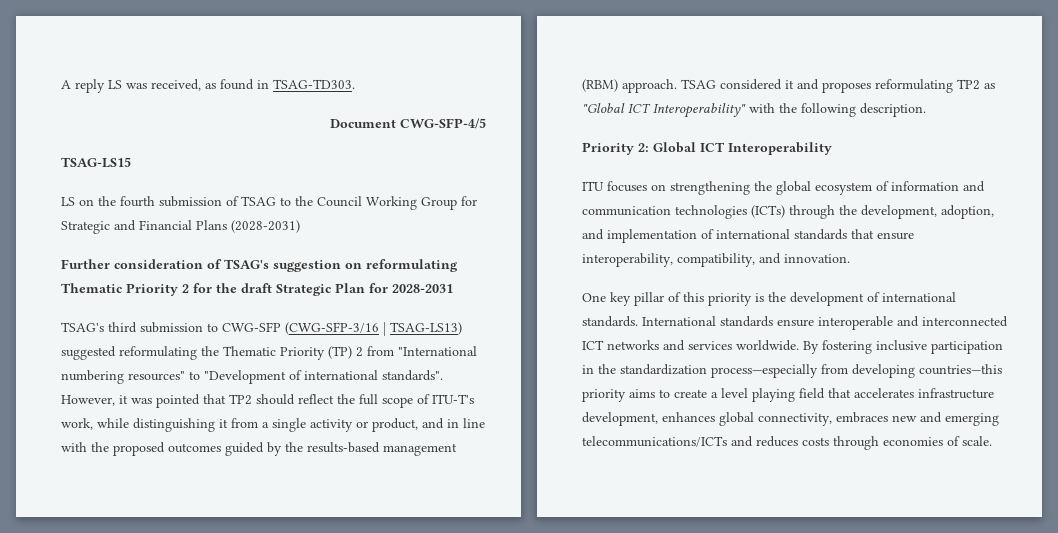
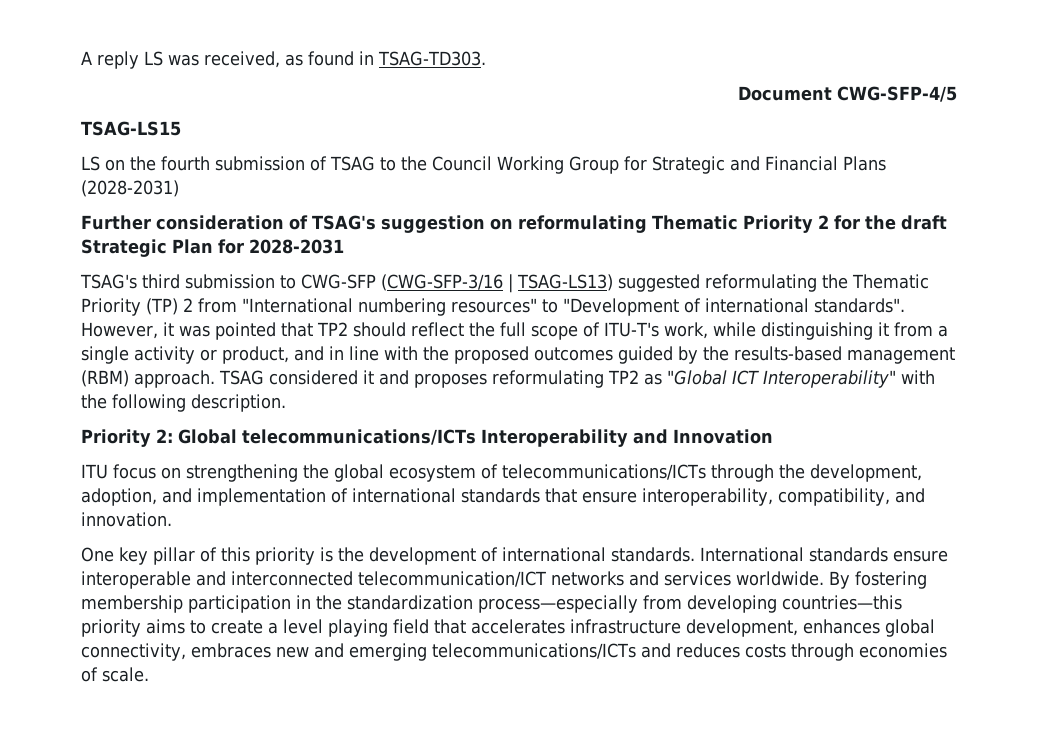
- Priority 2: Global ICT Interoperability
+ Priority 2: Global telecommunications/ICTs Interoperability and Innovation
- ITU focuses on strengthening the global ecosystem of information and communication technologies (ICTs) through the development, adoption, and implementation of international standards that ensure interoperability, compatibility, and innovation.
+ ITU focus on strengthening the global ecosystem of telecommunications/ICTs through the development, adoption, and implementation of international standards that ensure interoperability, compatibility, and innovation.
- International standards ensure interoperable and interconnected ICT networks and services worldwide.
+ International standards ensure interoperable and interconnected telecommunication/ICT networks and services worldwide.
- By fostering inclusive participation in the standardization process—especially from developing countries—this priority aims to create a level playing field that accelerates infrastructure development, enhances global connectivity, embraces new and emerging telecommunications/ICTs and reduces costs through economies of scale.
+ By fostering membership participation in the standardization process—especially from developing countries—this priority aims to create a level playing field that accelerates infrastructure development, enhances global connectivity, embraces new and emerging telecommunications/ICTs and reduces costs through economies of scale.

